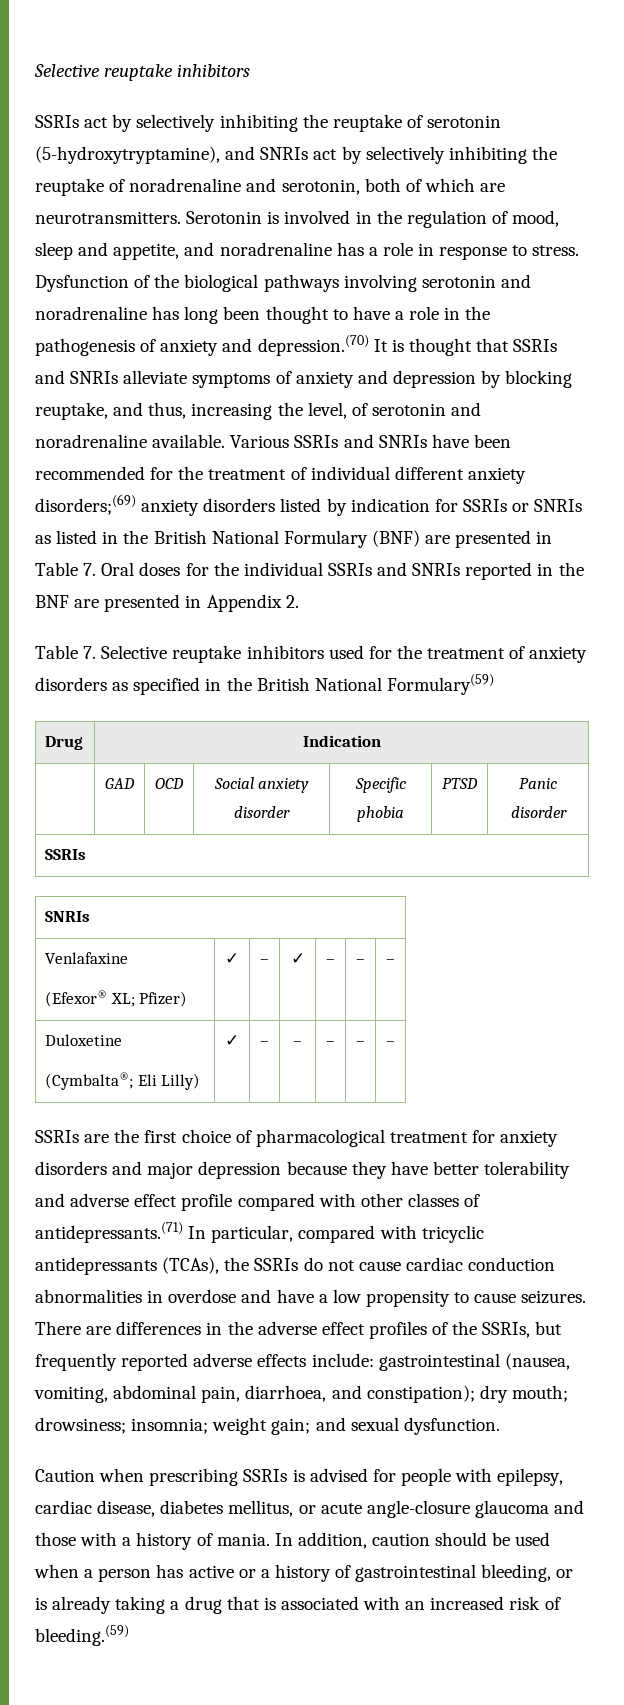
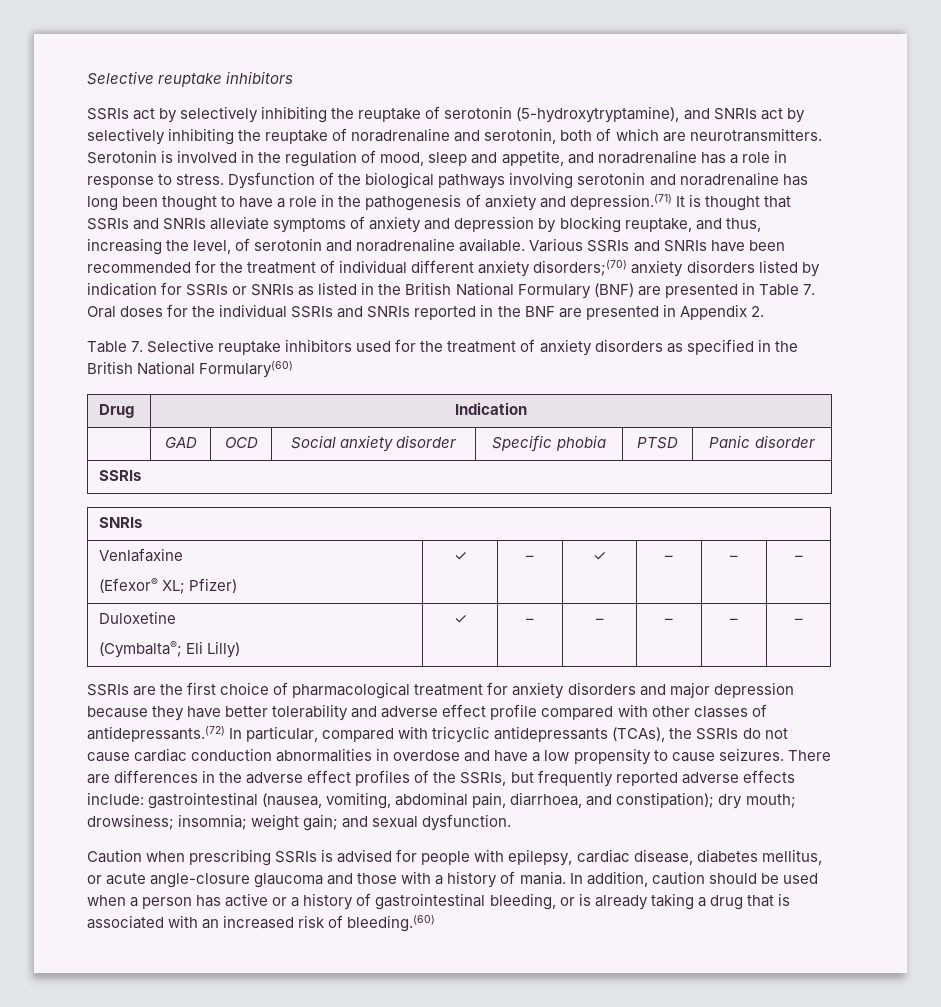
- Dysfunction of the biological pathways involving serotonin and noradrenaline has long been thought to have a role in the pathogenesis of anxiety and depression.(70) It is thought that SSRIs and SNRIs alleviate symptoms of anxiety and depression by blocking reuptake, and thus, increasing the level, of serotonin and noradrenaline available.
+ Dysfunction of the biological pathways involving serotonin and noradrenaline has long been thought to have a role in the pathogenesis of anxiety and depression.(71) It is thought that SSRIs and SNRIs alleviate symptoms of anxiety and depression by blocking reuptake, and thus, increasing the level, of serotonin and noradrenaline available.
- Various SSRIs and SNRIs have been recommended for the treatment of individual different anxiety disorders;(69) anxiety disorders listed by indication for SSRIs or SNRIs as listed in the British National Formulary (BNF) are presented in Table 7. Oral doses for the individual SSRIs and SNRIs reported in the BNF are presented in Appendix 2.
+ Various SSRIs and SNRIs have been recommended for the treatment of individual different anxiety disorders;(70) anxiety disorders listed by indication for SSRIs or SNRIs as listed in the British National Formulary (BNF) are presented in Table 7. Oral doses for the individual SSRIs and SNRIs reported in the BNF are presented in Appendix 2.
- Table 7. Selective reuptake inhibitors used for the treatment of anxiety disorders as specified in the British National Formulary(59)
+ Table 7. Selective reuptake inhibitors used for the treatment of anxiety disorders as specified in the British National Formulary(60)
- SSRIs are the first choice of pharmacological treatment for anxiety disorders and major depression because they have better tolerability and adverse effect profile compared with other classes of antidepressants.(71) In particular, compared with tricyclic antidepressants (TCAs), the SSRIs do not cause cardiac conduction abnormalities in overdose and have a low propensity to cause seizures.
+ SSRIs are the first choice of pharmacological treatment for anxiety disorders and major depression because they have better tolerability and adverse effect profile compared with other classes of antidepressants.(72) In particular, compared with tricyclic antidepressants (TCAs), the SSRIs do not cause cardiac conduction abnormalities in overdose and have a low propensity to cause seizures.
- In addition, caution should be used when a person has active or a history of gastrointestinal bleeding, or is already taking a drug that is associated with an increased risk of bleeding.(59)
+ In addition, caution should be used when a person has active or a history of gastrointestinal bleeding, or is already taking a drug that is associated with an increased risk of bleeding.(60)

